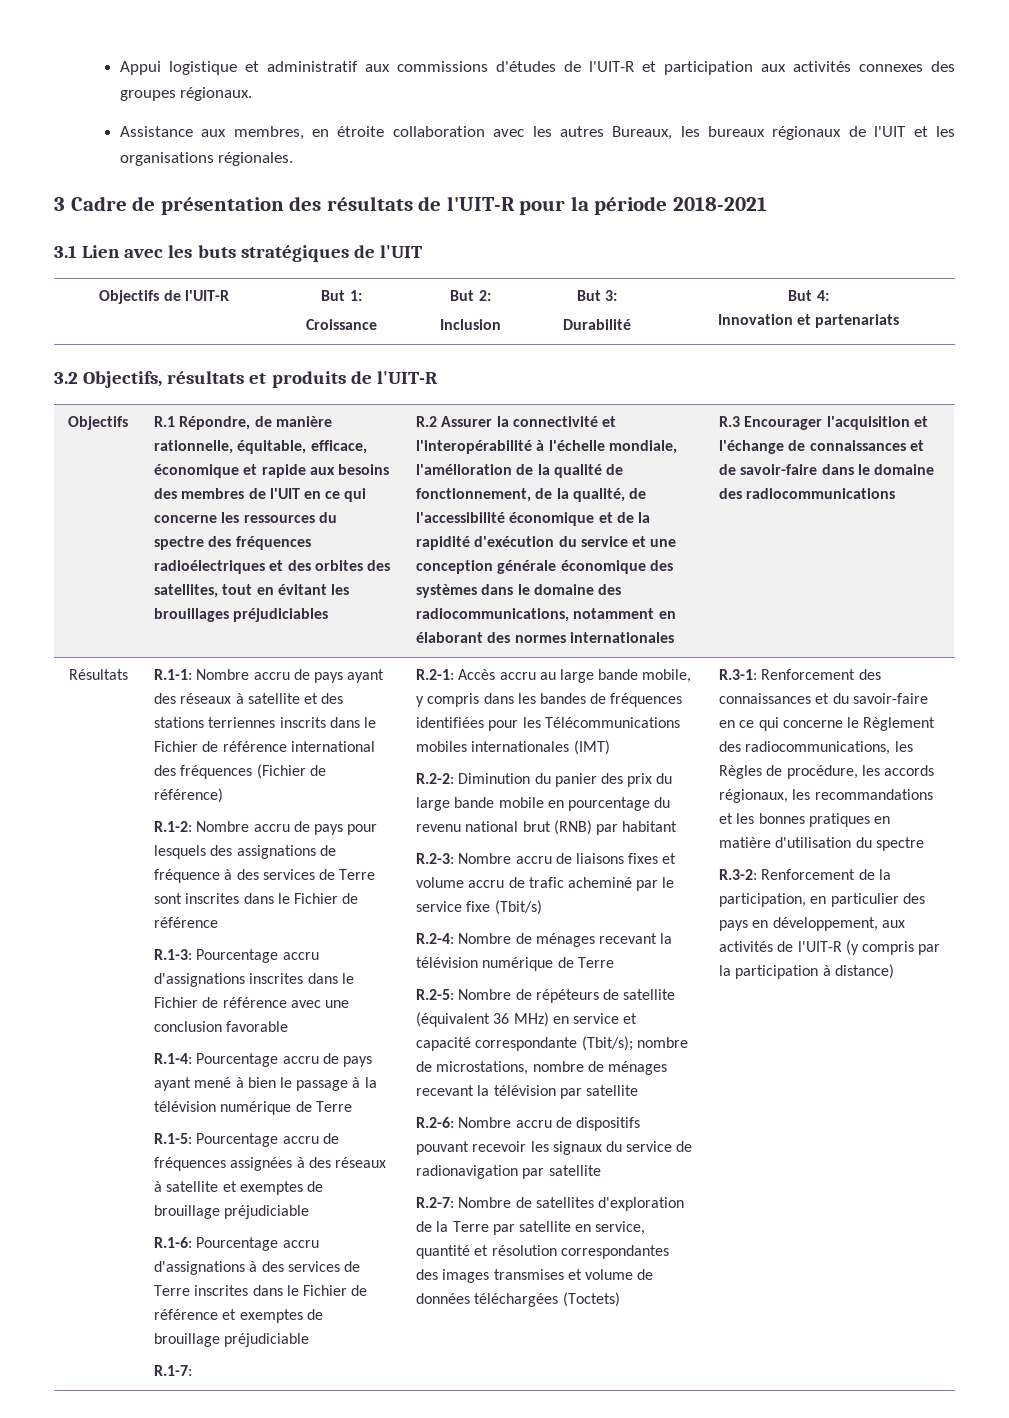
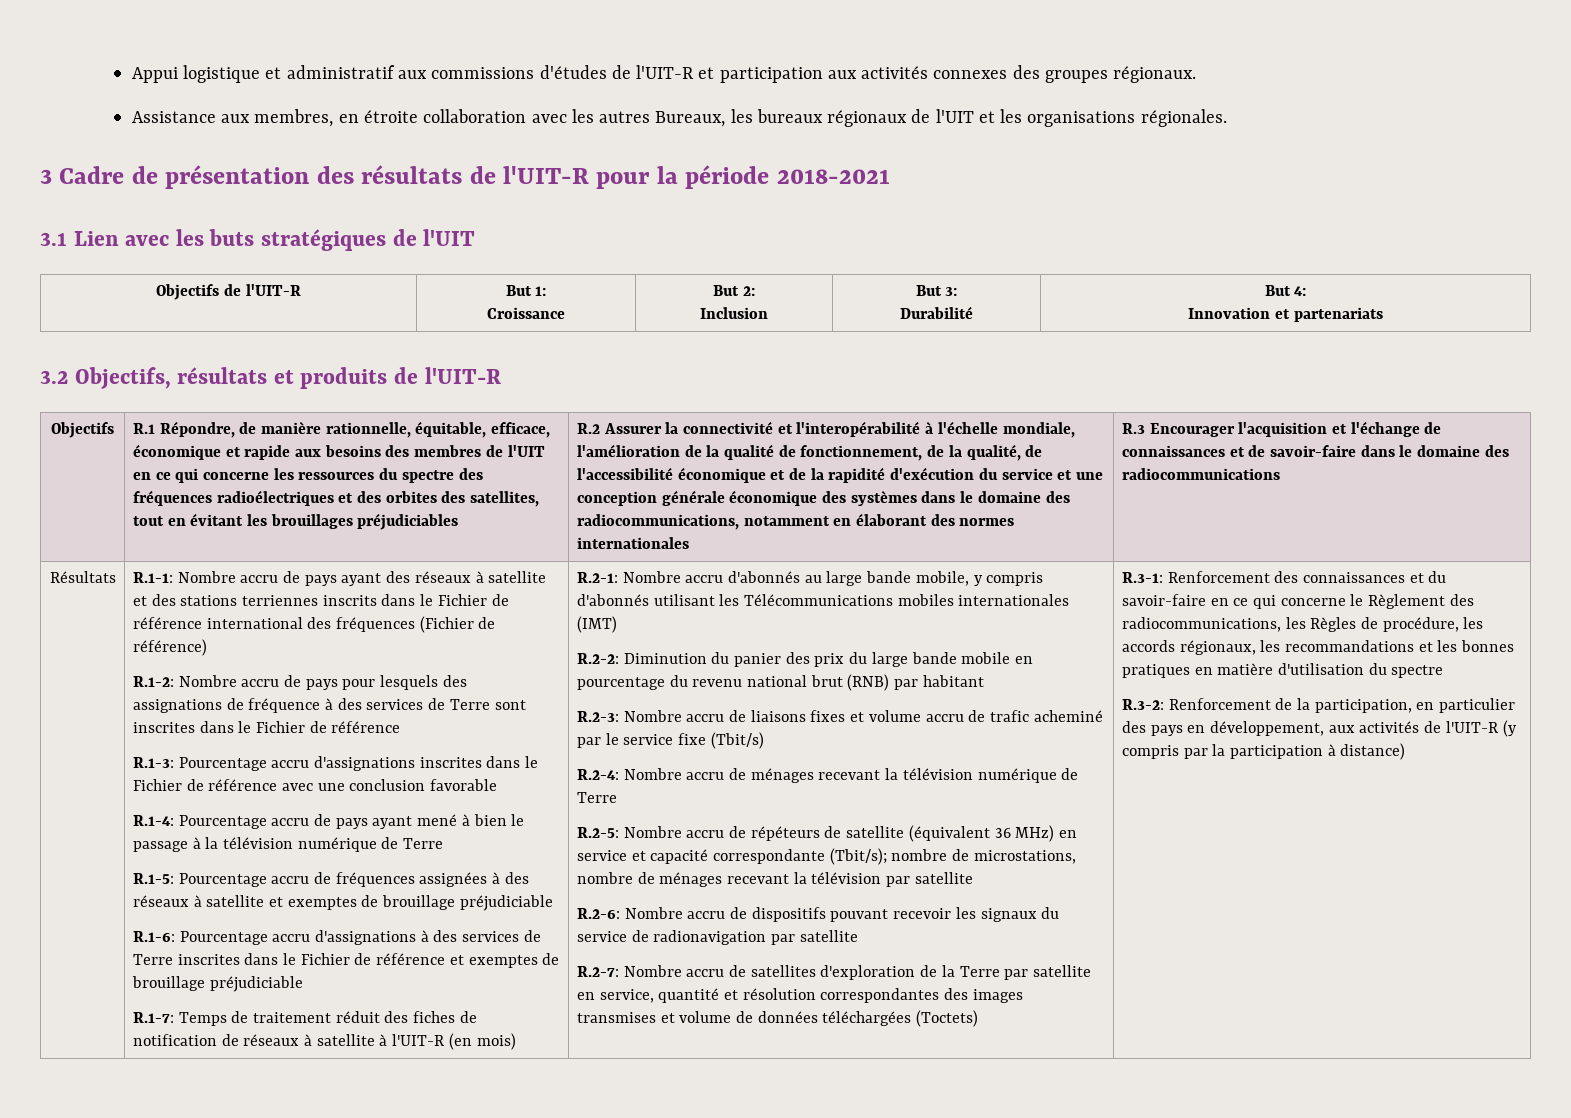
- R.1-7: | R.2-1: Accès accru au large bande mobile, y compris dans les bandes de fréquences identifiées pour les Télécommunications mobiles internationales (IMT)
+ R.1-7: Temps de traitement réduit des fiches de notification de réseaux à satellite à l'UIT-R (en mois) | R.2-1: Nombre accru d'abonnés au large bande mobile, y compris d'abonnés utilisant les Télécommunications mobiles internationales (IMT)
- R.2-4: Nombre de ménages recevant la télévision numérique de Terre
+ R.2-4: Nombre accru de ménages recevant la télévision numérique de Terre
- R.2-5: Nombre de répéteurs de satellite (équivalent 36 MHz) en service et capacité correspondante (Tbit/s); nombre de microstations, nombre de ménages recevant la télévision par satellite
+ R.2-5: Nombre accru de répéteurs de satellite (équivalent 36 MHz) en service et capacité correspondante (Tbit/s); nombre de microstations, nombre de ménages recevant la télévision par satellite
- R.2-7: Nombre de satellites d'exploration de la Terre par satellite en service, quantité et résolution correspondantes des images transmises et volume de données téléchargées (Toctets)
+ R.2-7: Nombre accru de satellites d'exploration de la Terre par satellite en service, quantité et résolution correspondantes des images transmises et volume de données téléchargées (Toctets)

